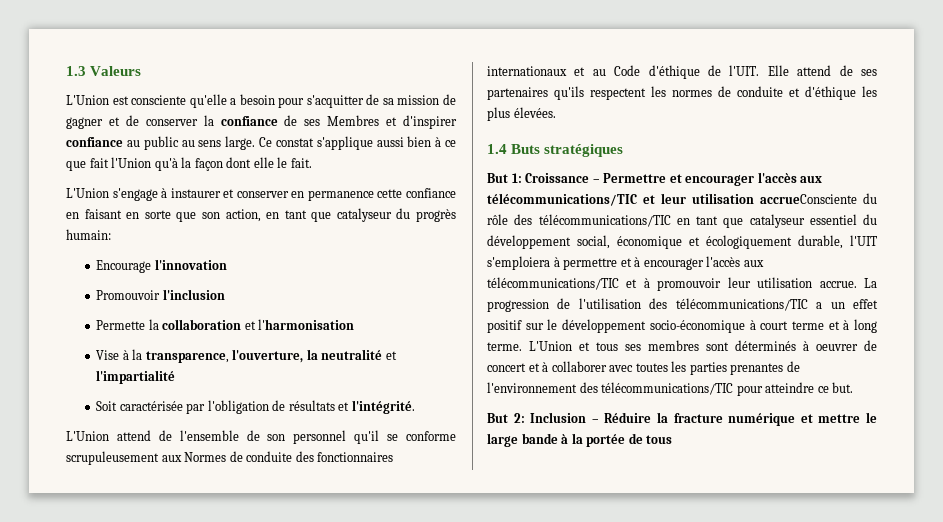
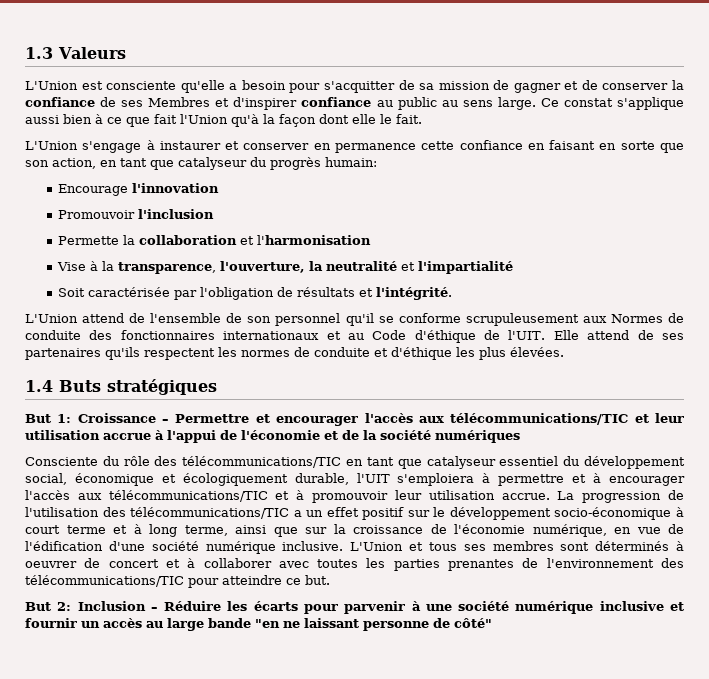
- But 1: Croissance – Permettre et encourager l'accès aux télécommunications/TIC et leur utilisation accrueConsciente du rôle des télécommunications/TIC en tant que catalyseur essentiel du développement social, économique et écologiquement durable, l'UIT s'emploiera à permettre et à encourager l'accès aux télécommunications/TIC et à promouvoir leur utilisation accrue.
+ But 1: Croissance – Permettre et encourager l'accès aux télécommunications/TIC et leur utilisation accrue à l'appui de l'économie et de la société numériques
+ Consciente du rôle des télécommunications/TIC en tant que catalyseur essentiel du développement social, économique et écologiquement durable, l'UIT s'emploiera à permettre et à encourager l'accès aux télécommunications/TIC et à promouvoir leur utilisation accrue.
- La progression de l'utilisation des télécommunications/TIC a un effet positif sur le développement socio-économique à court terme et à long terme.
+ La progression de l'utilisation des télécommunications/TIC a un effet positif sur le développement socio-économique à court terme et à long terme, ainsi que sur la croissance de l'économie numérique, en vue de l'édification d'une société numérique inclusive.
- But 2: Inclusion – Réduire la fracture numérique et mettre le large bande à la portée de tous
+ But 2: Inclusion – Réduire les écarts pour parvenir à une société numérique inclusive et fournir un accès au large bande "en ne laissant personne de côté"

